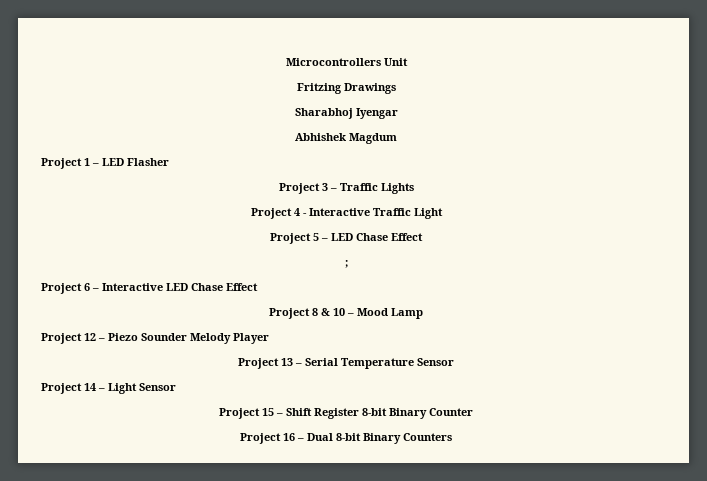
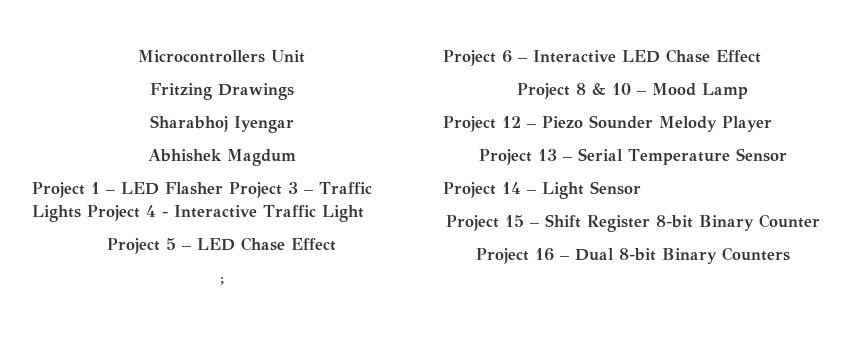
- Project 1 – LED Flasher
- Project 3 – Traffic Lights
- Project 4 - Interactive Traffic Light
+ Project 1 – LED Flasher Project 3 – Traffic Lights Project 4 - Interactive Traffic Light

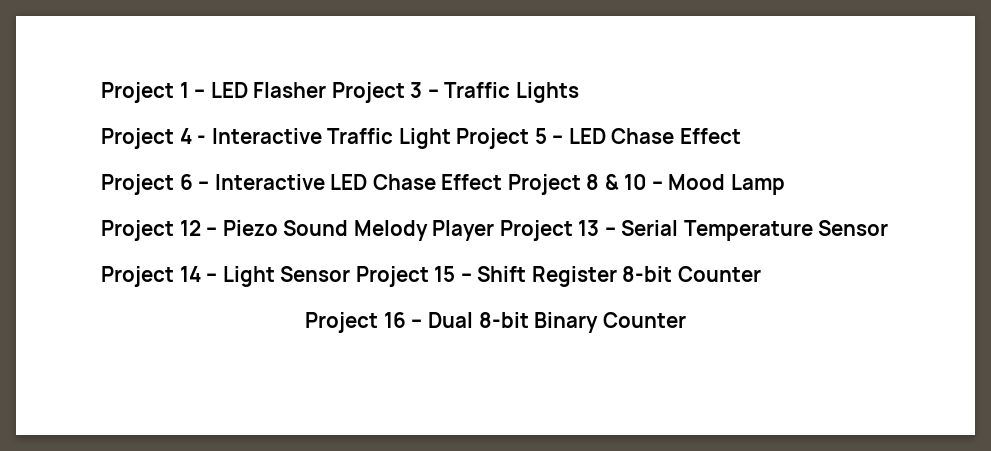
- Microcontrollers Unit
- Fritzing Drawings
- Sharabhoj Iyengar
- Abhishek Magdum
- Project 1 – LED Flasher Project 3 – Traffic Lights Project 4 - Interactive Traffic Light
- Project 5 – LED Chase Effect
+ Project 1 – LED Flasher Project 3 – Traffic Lights
+ Project 4 - Interactive Traffic Light Project 5 – LED Chase Effect
- ;
- Project 6 – Interactive LED Chase Effect
- Project 8 & 10 – Mood Lamp
+ Project 6 – Interactive LED Chase Effect Project 8 & 10 – Mood Lamp
- Project 12 – Piezo Sounder Melody Player
- Project 13 – Serial Temperature Sensor
+ Project 12 – Piezo Sound Melody Player Project 13 – Serial Temperature Sensor
- Project 14 – Light Sensor
- Project 15 – Shift Register 8-bit Binary Counter
+ Project 14 – Light Sensor Project 15 – Shift Register 8-bit Counter
- Project 16 – Dual 8-bit Binary Counters
+ Project 16 – Dual 8-bit Binary Counter

